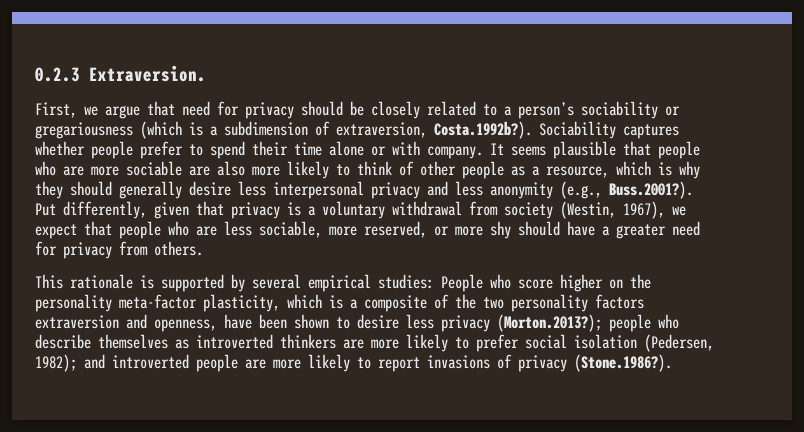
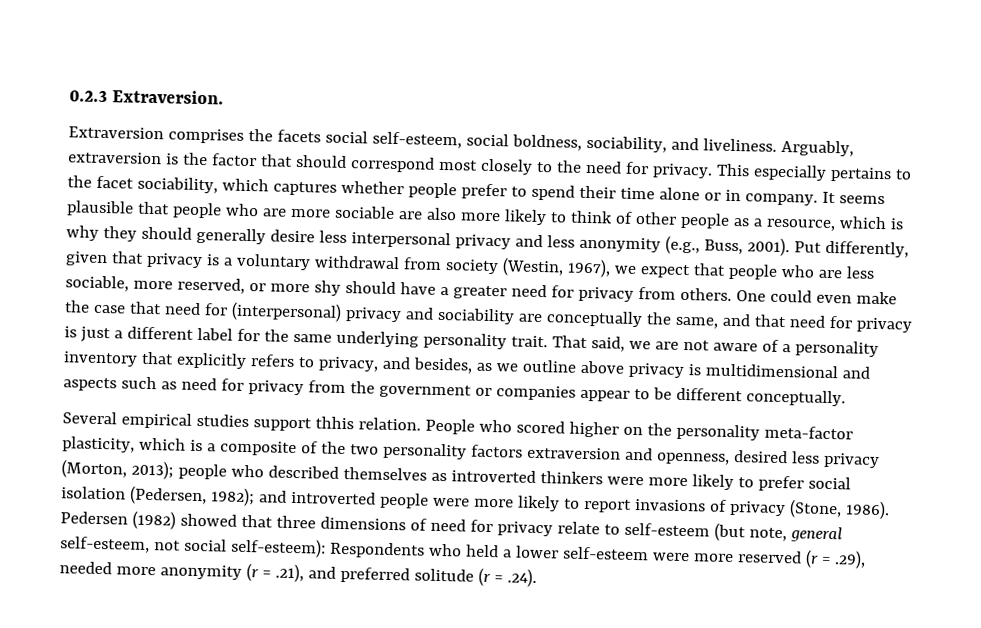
- First, we argue that need for privacy should be closely related to a person’s sociability or gregariousness (which is a subdimension of extraversion, Costa.1992b?). Sociability captures whether people prefer to spend their time alone or with company.
+ Extraversion comprises the facets social self-esteem, social boldness, sociability, and liveliness. Arguably, extraversion is the factor that should correspond most closely to the need for privacy. This especially pertains to the facet sociability, which captures whether people prefer to spend their time alone or in company.
- It seems plausible that people who are more sociable are also more likely to think of other people as a resource, which is why they should generally desire less interpersonal privacy and less anonymity (e.g., Buss.2001?). Put differently, given that privacy is a voluntary withdrawal from society (Westin, 1967), we expect that people who are less sociable, more reserved, or more shy should have a greater need for privacy from others.
- This rationale is supported by several empirical studies:
+ It seems plausible that people who are more sociable are also more likely to think of other people as a resource, which is why they should generally desire less interpersonal privacy and less anonymity (e.g., Buss, 2001). Put differently, given that privacy is a voluntary withdrawal from society (Westin, 1967), we expect that people who are less sociable, more reserved, or more shy should have a greater need for privacy from others. One could even make the case that need for (interpersonal) privacy and sociability are conceptually the same, and that need for privacy is just a different label for the same underlying personality trait. That said, we are not aware of a personality inventory that explicitly refers to privacy, and besides, as we outline above privacy is multidimensional and aspects such as need for privacy from the government or companies appear to be different conceptually.
+ Several empirical studies support thhis relation.
- People who score higher on the personality meta-factor plasticity, which is a composite of the two personality factors extraversion and openness, have been shown to desire less privacy (Morton.2013?); people who describe themselves as introverted thinkers are more likely to prefer social isolation (Pedersen, 1982);
+ People who scored higher on the personality meta-factor plasticity, which is a composite of the two personality factors extraversion and openness, desired less privacy (Morton, 2013); people who described themselves as introverted thinkers were more likely to prefer social isolation (Pedersen, 1982);
- and introverted people are more likely to report invasions of privacy (Stone.1986?).
+ and introverted people were more likely to report invasions of privacy (Stone, 1986). Pedersen (1982) showed that three dimensions of need for privacy relate to self-esteem (but note, general self-esteem, not social self-esteem): Respondents who held a lower self-esteem were more reserved (r = .29), needed more anonymity (r = .21), and preferred solitude (r = .24).

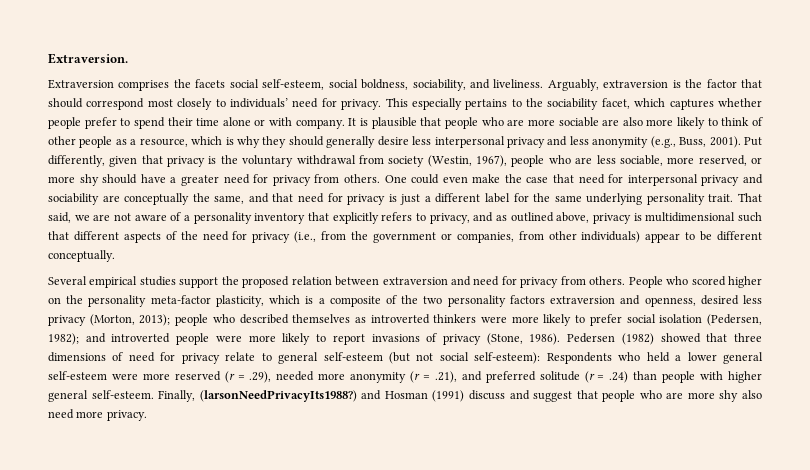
- 0.2.3 Extraversion.
+ Extraversion.
- Arguably, extraversion is the factor that should correspond most closely to the need for privacy.
+ Arguably, extraversion is the factor that should correspond most closely to individuals’ need for privacy.
- This especially pertains to the facet sociability, which captures whether people prefer to spend their time alone or in company.
+ This especially pertains to the sociability facet, which captures whether people prefer to spend their time alone or with company.
- It seems plausible that people who are more sociable are also more likely to think of other people as a resource, which is why they should generally desire less interpersonal privacy and less anonymity (e.g., Buss, 2001).
+ It is plausible that people who are more sociable are also more likely to think of other people as a resource, which is why they should generally desire less interpersonal privacy and less anonymity (e.g., Buss, 2001).
- Put differently, given that privacy is a voluntary withdrawal from society (Westin, 1967), we expect that people who are less sociable, more reserved, or more shy should have a greater need for privacy from others.
+ Put differently, given that privacy is the voluntary withdrawal from society (Westin, 1967), people who are less sociable, more reserved, or more shy should have a greater need for privacy from others.
- One could even make the case that need for (interpersonal) privacy and sociability are conceptually the same, and that need for privacy is just a different label for the same underlying personality trait.
+ One could even make the case that need for interpersonal privacy and sociability are conceptually the same, and that need for privacy is just a different label for the same underlying personality trait.
- That said, we are not aware of a personality inventory that explicitly refers to privacy, and besides, as we outline above privacy is multidimensional and aspects such as need for privacy from the government or companies appear to be different conceptually.
+ That said, we are not aware of a personality inventory that explicitly refers to privacy, and as outlined above, privacy is multidimensional such that different aspects of the need for privacy (i.e., from the government or companies, from other individuals) appear to be different conceptually.
- Several empirical studies support thhis relation.
+ Several empirical studies support the proposed relation between extraversion and need for privacy from others.
- Pedersen (1982) showed that three dimensions of need for privacy relate to self-esteem (but note, general self-esteem, not social self-esteem): Respondents who held a lower self-esteem were more reserved (r = .29), needed more anonymity (r = .21), and preferred solitude (r = .24).
+ Pedersen (1982) showed that three dimensions of need for privacy relate to general self-esteem (but not social self-esteem): Respondents who held a lower general self-esteem were more reserved (r = .29), needed more anonymity (r = .21), and preferred solitude (r = .24) than people with higher general self-esteem. Finally, (larsonNeedPrivacyIts1988?) and Hosman (1991) discuss and suggest that people who are more shy also need more privacy.

